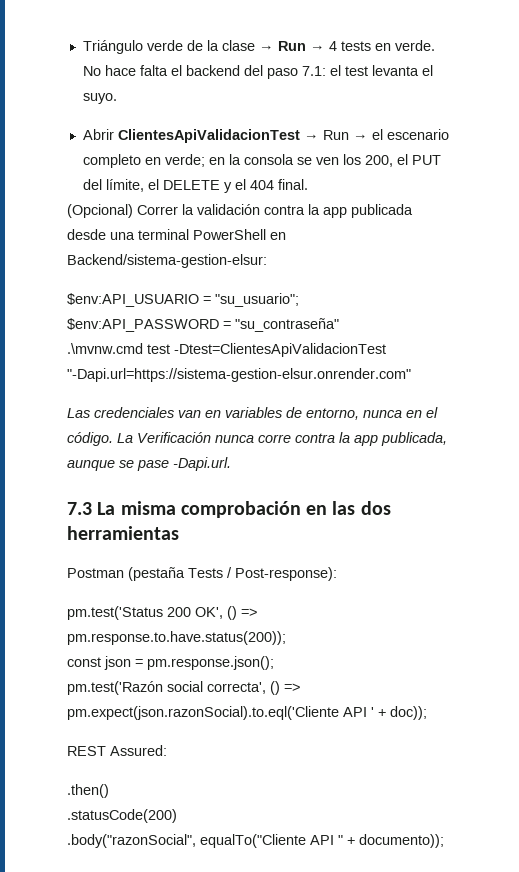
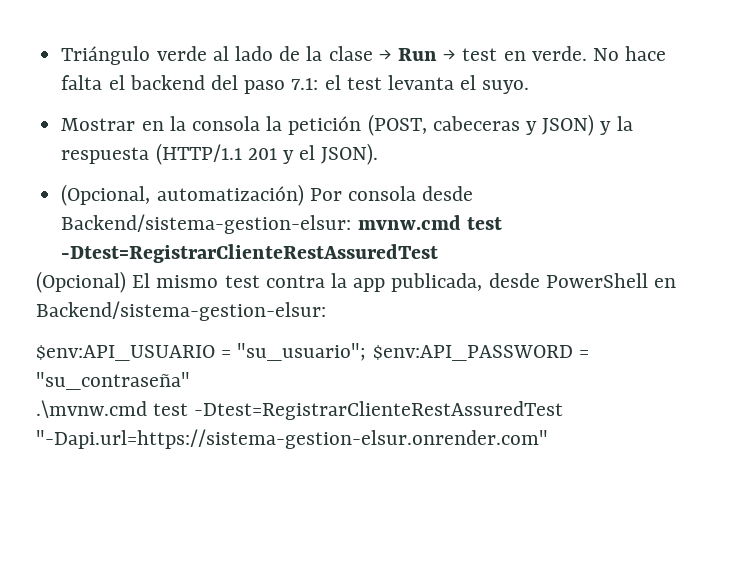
- Triángulo verde de la clase → Run → 4 tests en verde.
+ Triángulo verde al lado de la clase → Run → test en verde.
- Abrir ClientesApiValidacionTest → Run → el escenario completo en verde; en la consola se ven los 200, el PUT del límite, el DELETE y el 404 final.
- (Opcional) Correr la validación contra la app publicada desde una terminal PowerShell en Backend/sistema-gestion-elsur:
+ Mostrar en la consola la petición (POST, cabeceras y JSON) y la respuesta (HTTP/1.1 201 y el JSON).
+ (Opcional, automatización) Por consola desde Backend/sistema-gestion-elsur: mvnw.cmd test -Dtest=RegistrarClienteRestAssuredTest
+ (Opcional) El mismo test contra la app publicada, desde PowerShell en Backend/sistema-gestion-elsur:
- .\mvnw.cmd test -Dtest=ClientesApiValidacionTest "-Dapi.url=https://sistema-gestion-elsur.onrender.com"
+ .\mvnw.cmd test -Dtest=RegistrarClienteRestAssuredTest "-Dapi.url=https://sistema-gestion-elsur.onrender.com"
- Las credenciales van en variables de entorno, nunca en el código. La Verificación nunca corre contra la app publicada, aunque se pase -Dapi.url.
- 7.3 La misma comprobación en las dos herramientas
- Postman (pestaña Tests / Post-response):
- pm.test('Status 200 OK', () => pm.response.to.have.status(200));
- const json = pm.response.json();
- pm.test('Razón social correcta', () => pm.expect(json.razonSocial).to.eql('Cliente API ' + doc));
- REST Assured:
- .then()
- .statusCode(200)
- .body("razonSocial", equalTo("Cliente API " + documento));

